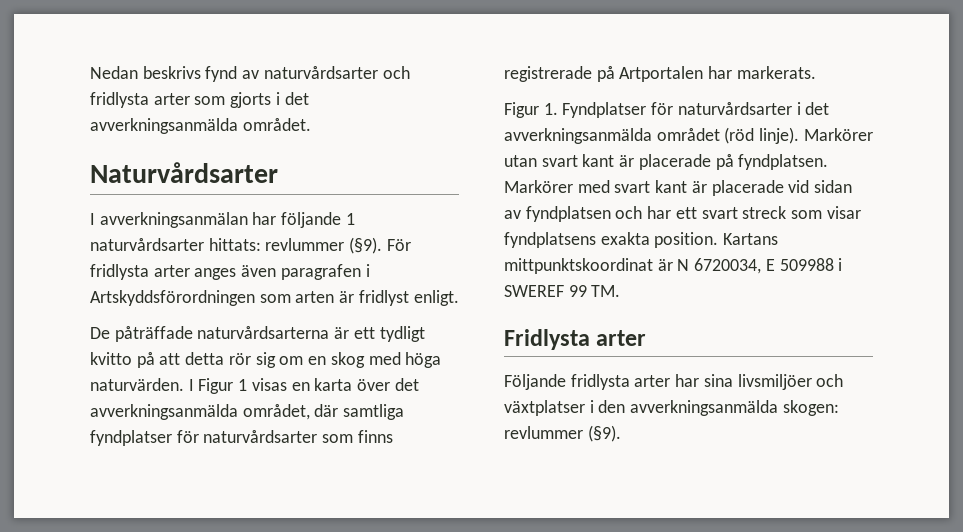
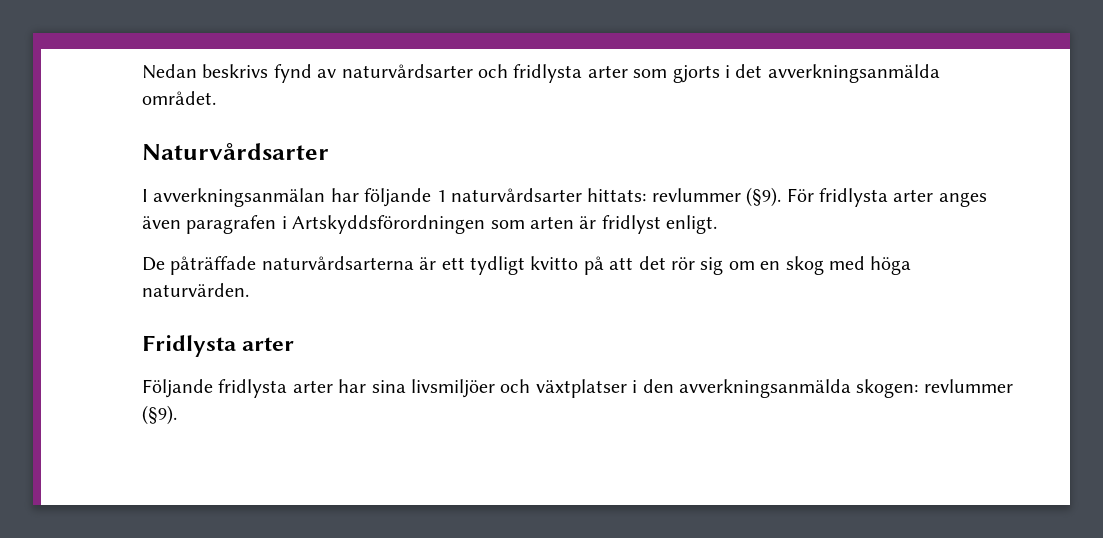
- De påträffade naturvårdsarterna är ett tydligt kvitto på att detta rör sig om en skog med höga naturvärden. I Figur 1 visas en karta över det avverkningsanmälda området, där samtliga fyndplatser för naturvårdsarter som finns registrerade på Artportalen har markerats.
- Figur 1. Fyndplatser för naturvårdsarter i det avverkningsanmälda området (röd linje). Markörer utan svart kant är placerade på fyndplatsen. Markörer med svart kant är placerade vid sidan av fyndplatsen och har ett svart streck som visar fyndplatsens exakta position. Kartans mittpunktskoordinat är N 6720034, E 509988 i SWEREF 99 TM.
+ De påträffade naturvårdsarterna är ett tydligt kvitto på att det rör sig om en skog med höga naturvärden.

